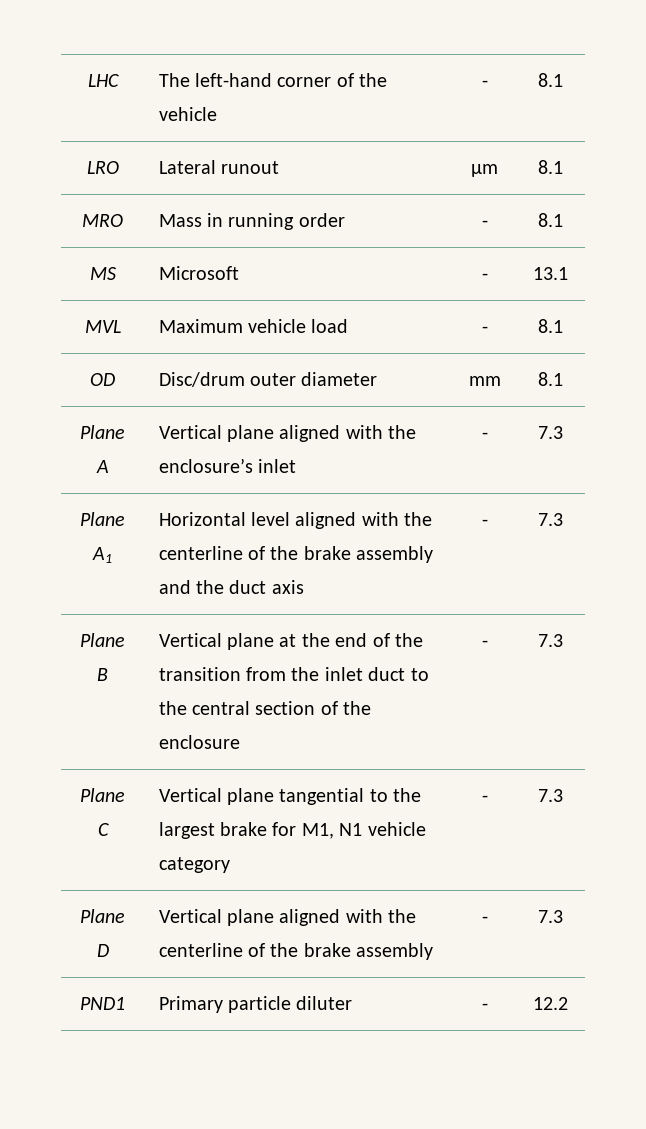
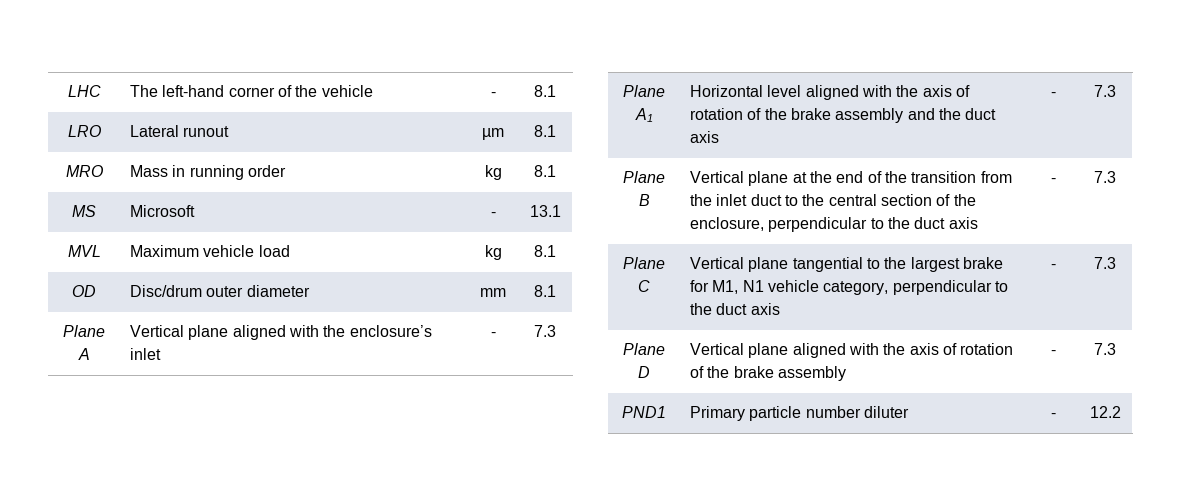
- MRO | Mass in running order | - | 8.1
+ MRO | Mass in running order | kg | 8.1
- MVL | Maximum vehicle load | - | 8.1
+ MVL | Maximum vehicle load | kg | 8.1
- Plane A1 | Horizontal level aligned with the centerline of the brake assembly and the duct axis | - | 7.3
+ Plane A1 | Horizontal level aligned with the axis of rotation of the brake assembly and the duct axis | - | 7.3
- Plane B | Vertical plane at the end of the transition from the inlet duct to the central section of the enclosure | - | 7.3
+ Plane B | Vertical plane at the end of the transition from the inlet duct to the central section of the enclosure, perpendicular to the duct axis | - | 7.3
- Plane C | Vertical plane tangential to the largest brake for M1, N1 vehicle category | - | 7.3
+ Plane C | Vertical plane tangential to the largest brake for M1, N1 vehicle category, perpendicular to the duct axis | - | 7.3
- Plane D | Vertical plane aligned with the centerline of the brake assembly | - | 7.3
+ Plane D | Vertical plane aligned with the axis of rotation of the brake assembly | - | 7.3
- PND1 | Primary particle diluter | - | 12.2
+ PND1 | Primary particle number diluter | - | 12.2

